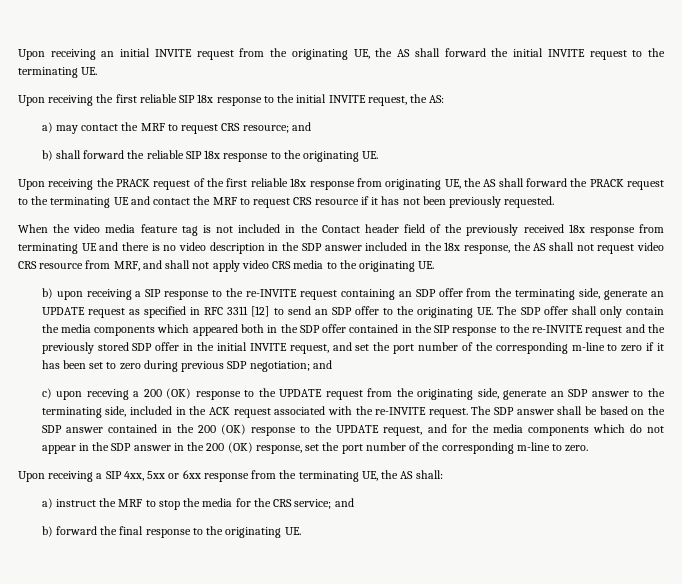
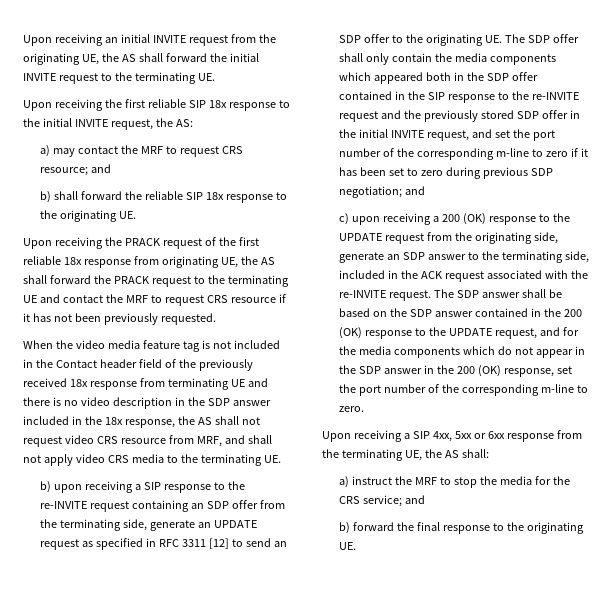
- When the video media feature tag is not included in the Contact header field of the previously received 18x response from terminating UE and there is no video description in the SDP answer included in the 18x response, the AS shall not request video CRS resource from MRF, and shall not apply video CRS media to the originating UE.
+ When the video media feature tag is not included in the Contact header field of the previously received 18x response from terminating UE and there is no video description in the SDP answer included in the 18x response, the AS shall not request video CRS resource from MRF, and shall not apply video CRS media to the terminating UE.
- c) upon receving a 200 (OK) response to the UPDATE request from the originating side, generate an SDP answer to the terminating side, included in the ACK request associated with the re-INVITE request.
+ c) upon receiving a 200 (OK) response to the UPDATE request from the originating side, generate an SDP answer to the terminating side, included in the ACK request associated with the re-INVITE request.

